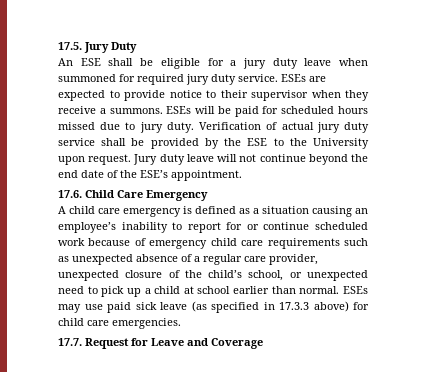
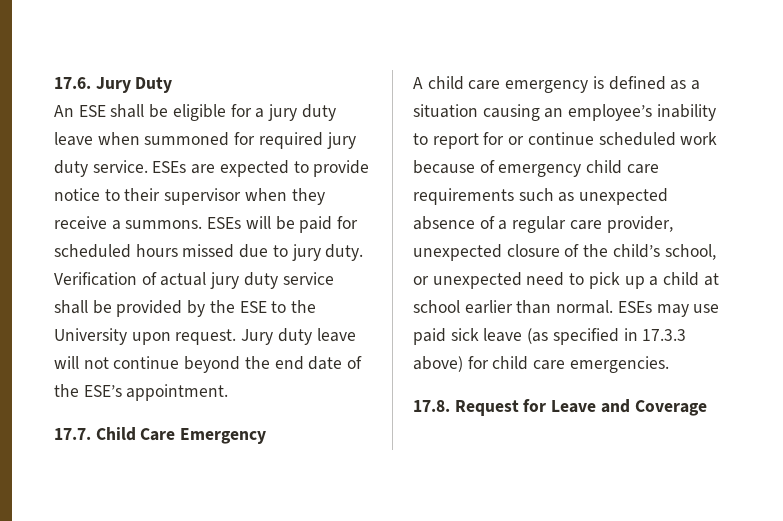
- 17.5. Jury Duty
+ 17.6. Jury Duty
- 17.6. Child Care Emergency
+ 17.7. Child Care Emergency
- 17.7. Request for Leave and Coverage
+ 17.8. Request for Leave and Coverage

